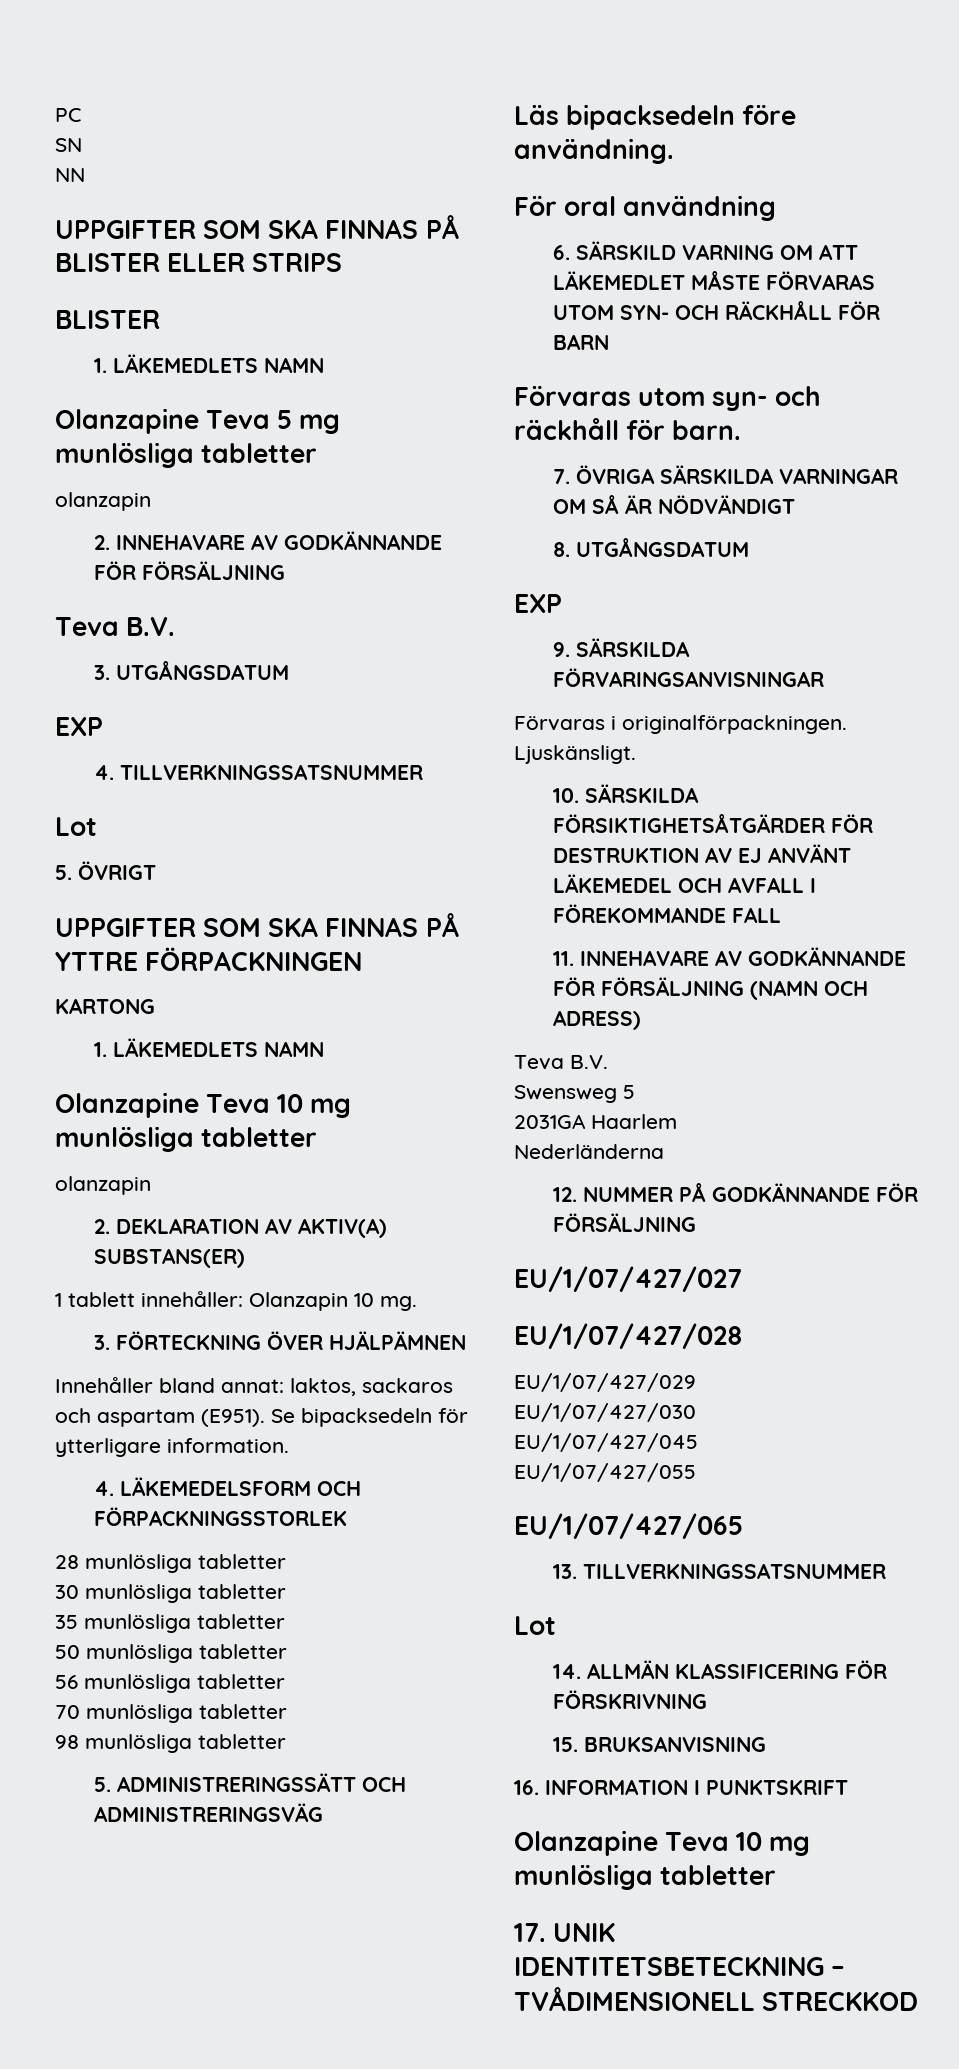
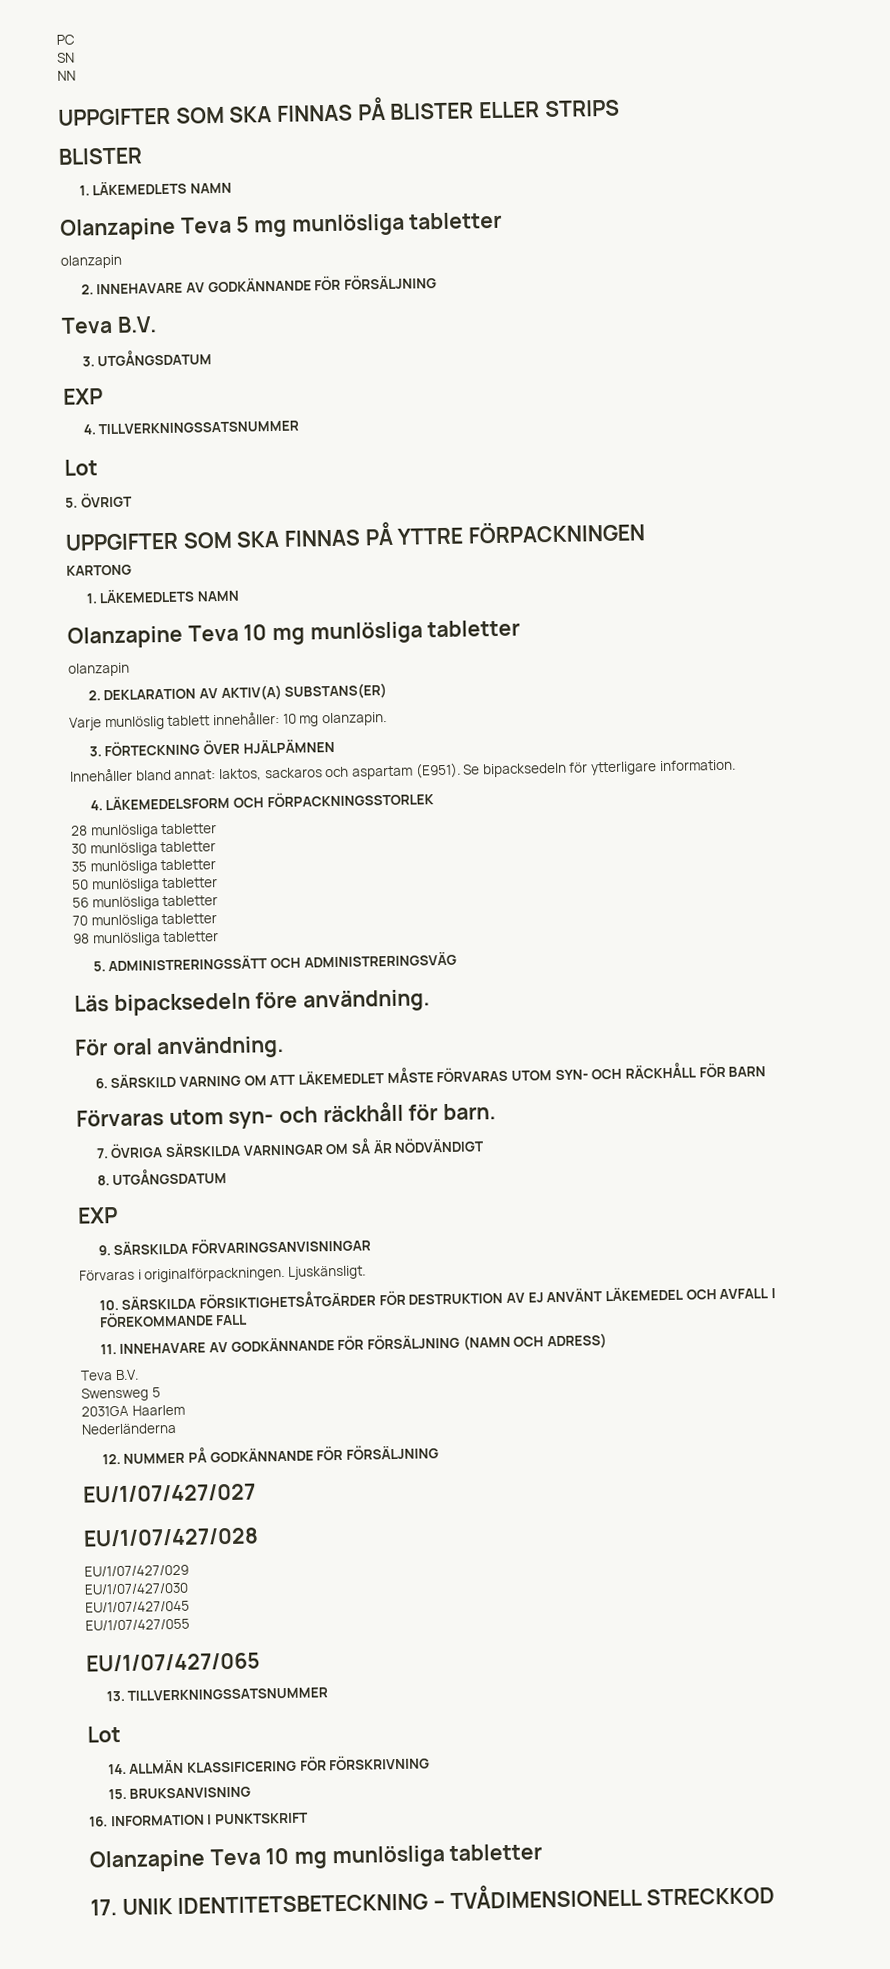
- 1 tablett innehåller: Olanzapin 10 mg.
+ Varje munlöslig tablett innehåller: 10 mg olanzapin.
- För oral användning
+ För oral användning.

